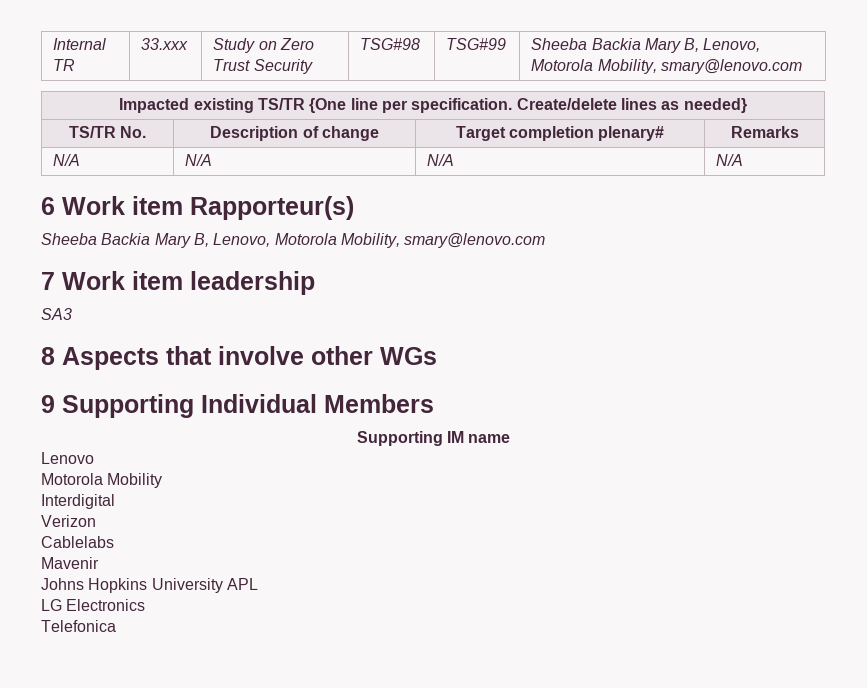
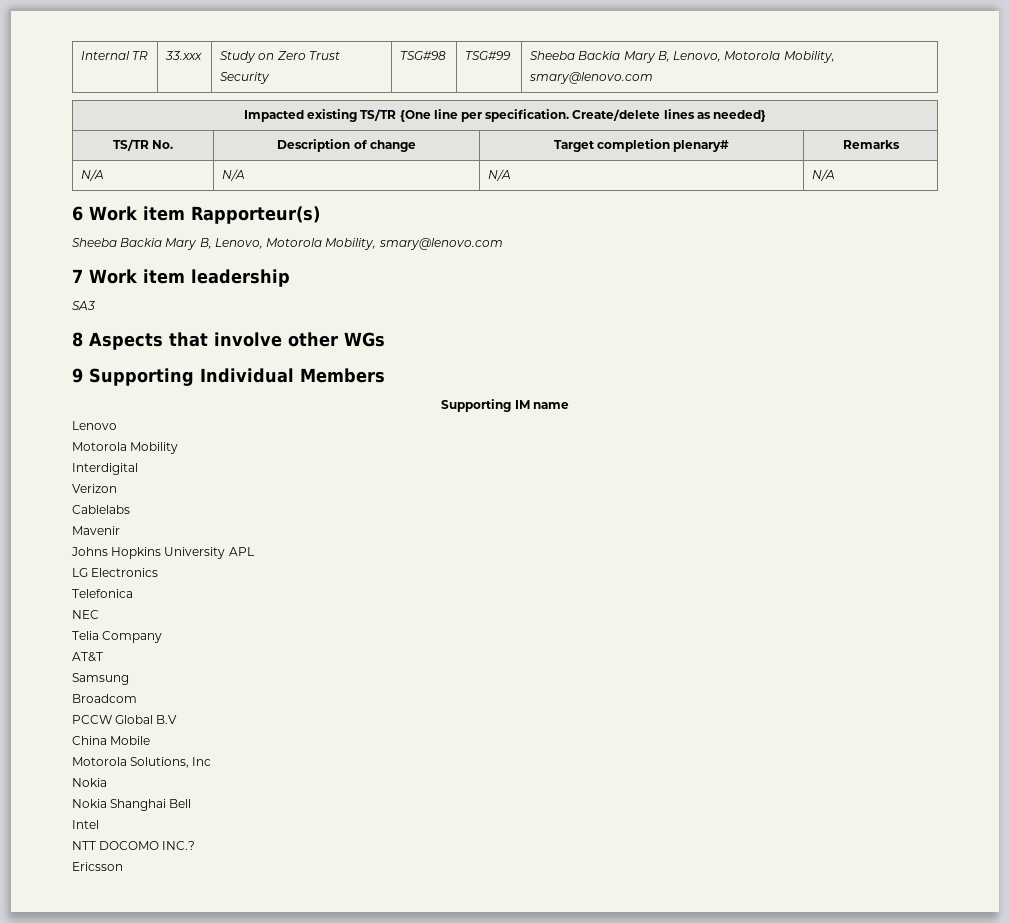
+ NEC
+ Telia Company
+ AT&T
+ Samsung
+ Broadcom
+ PCCW Global B.V
+ China Mobile
+ Motorola Solutions, Inc
+ Nokia
+ Nokia Shanghai Bell
+ Intel
+ NTT DOCOMO INC.?
+ Ericsson

